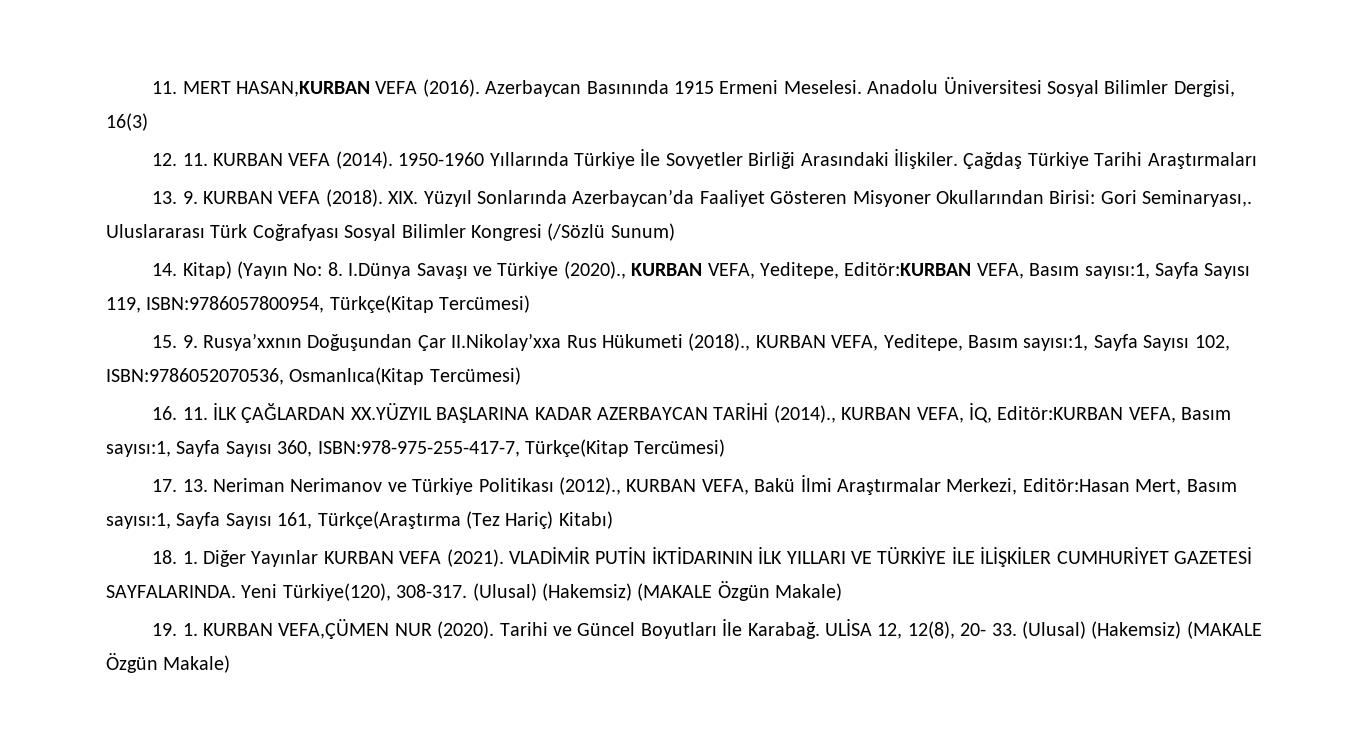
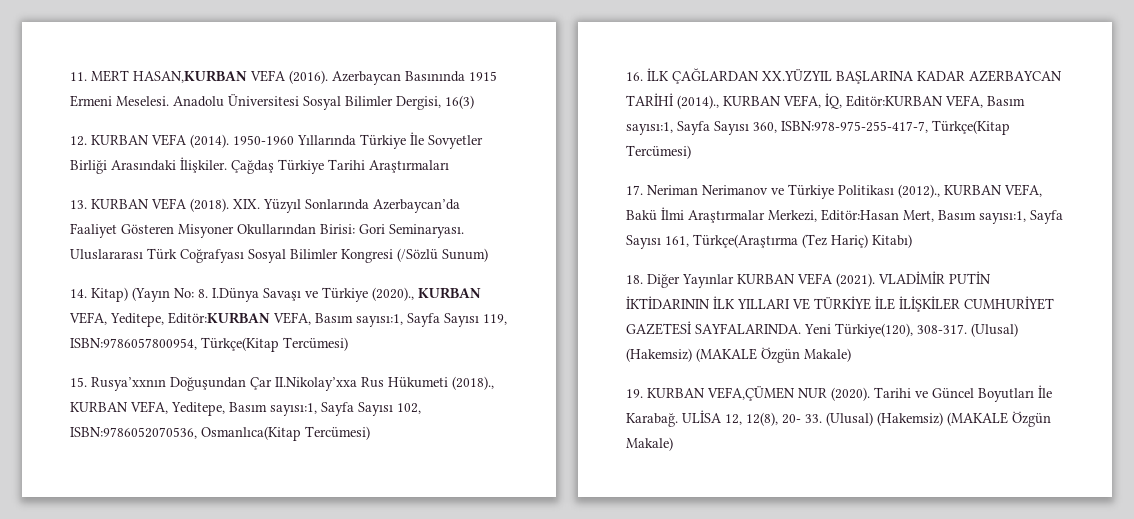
- 12. 11. KURBAN VEFA (2014).
+ 12. KURBAN VEFA (2014).
- 13. 9. KURBAN VEFA (2018).
+ 13. KURBAN VEFA (2018).
- XIX. Yüzyıl Sonlarında Azerbaycan’da Faaliyet Gösteren Misyoner Okullarından Birisi: Gori Seminaryası,.
+ XIX. Yüzyıl Sonlarında Azerbaycan’da Faaliyet Gösteren Misyoner Okullarından Birisi: Gori Seminaryası.
- 15. 9. Rusya’xxnın Doğuşundan Çar II.Nikolay’xxa Rus Hükumeti (2018)., KURBAN VEFA, Yeditepe, Basım sayısı:1, Sayfa Sayısı 102, ISBN:9786052070536, Osmanlıca(Kitap Tercümesi)
+ 15. Rusya’xxnın Doğuşundan Çar II.Nikolay’xxa Rus Hükumeti (2018)., KURBAN VEFA, Yeditepe, Basım sayısı:1, Sayfa Sayısı 102, ISBN:9786052070536, Osmanlıca(Kitap Tercümesi)
- 16. 11. İLK ÇAĞLARDAN XX.YÜZYIL BAŞLARINA KADAR AZERBAYCAN TARİHİ (2014)., KURBAN VEFA, İQ, Editör:KURBAN VEFA, Basım sayısı:1, Sayfa Sayısı 360, ISBN:978-975-255-417-7, Türkçe(Kitap Tercümesi)
+ 16. İLK ÇAĞLARDAN XX.YÜZYIL BAŞLARINA KADAR AZERBAYCAN TARİHİ (2014)., KURBAN VEFA, İQ, Editör:KURBAN VEFA, Basım sayısı:1, Sayfa Sayısı 360, ISBN:978-975-255-417-7, Türkçe(Kitap Tercümesi)
- 17. 13. Neriman Nerimanov ve Türkiye Politikası (2012)., KURBAN VEFA, Bakü İlmi Araştırmalar Merkezi, Editör:Hasan Mert, Basım sayısı:1, Sayfa Sayısı 161, Türkçe(Araştırma (Tez Hariç) Kitabı)
+ 17. Neriman Nerimanov ve Türkiye Politikası (2012)., KURBAN VEFA, Bakü İlmi Araştırmalar Merkezi, Editör:Hasan Mert, Basım sayısı:1, Sayfa Sayısı 161, Türkçe(Araştırma (Tez Hariç) Kitabı)
- 18. 1. Diğer Yayınlar KURBAN VEFA (2021).
+ 18. Diğer Yayınlar KURBAN VEFA (2021).
- 19. 1. KURBAN VEFA,ÇÜMEN NUR (2020).
+ 19. KURBAN VEFA,ÇÜMEN NUR (2020).

